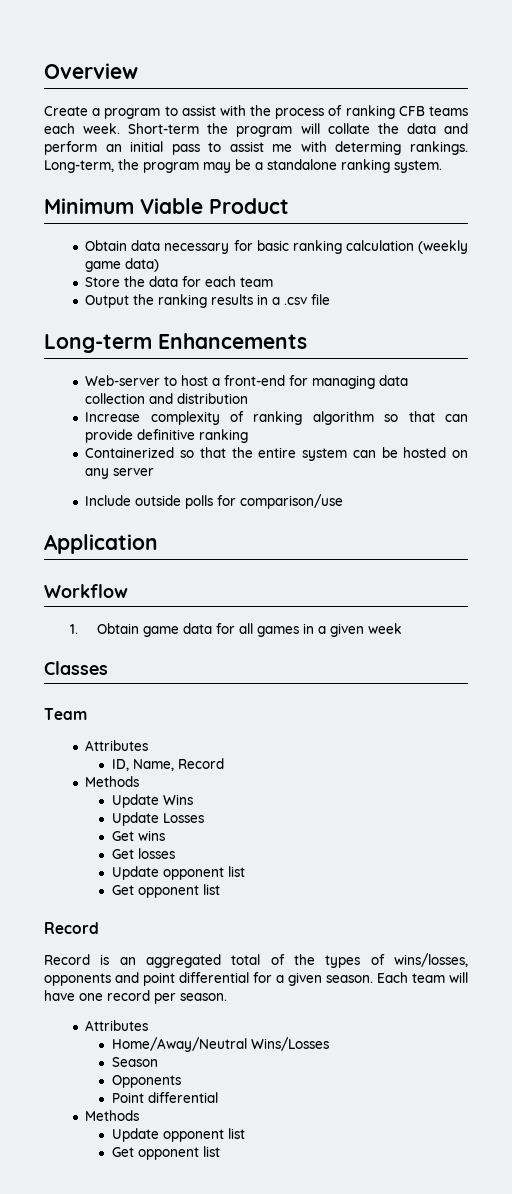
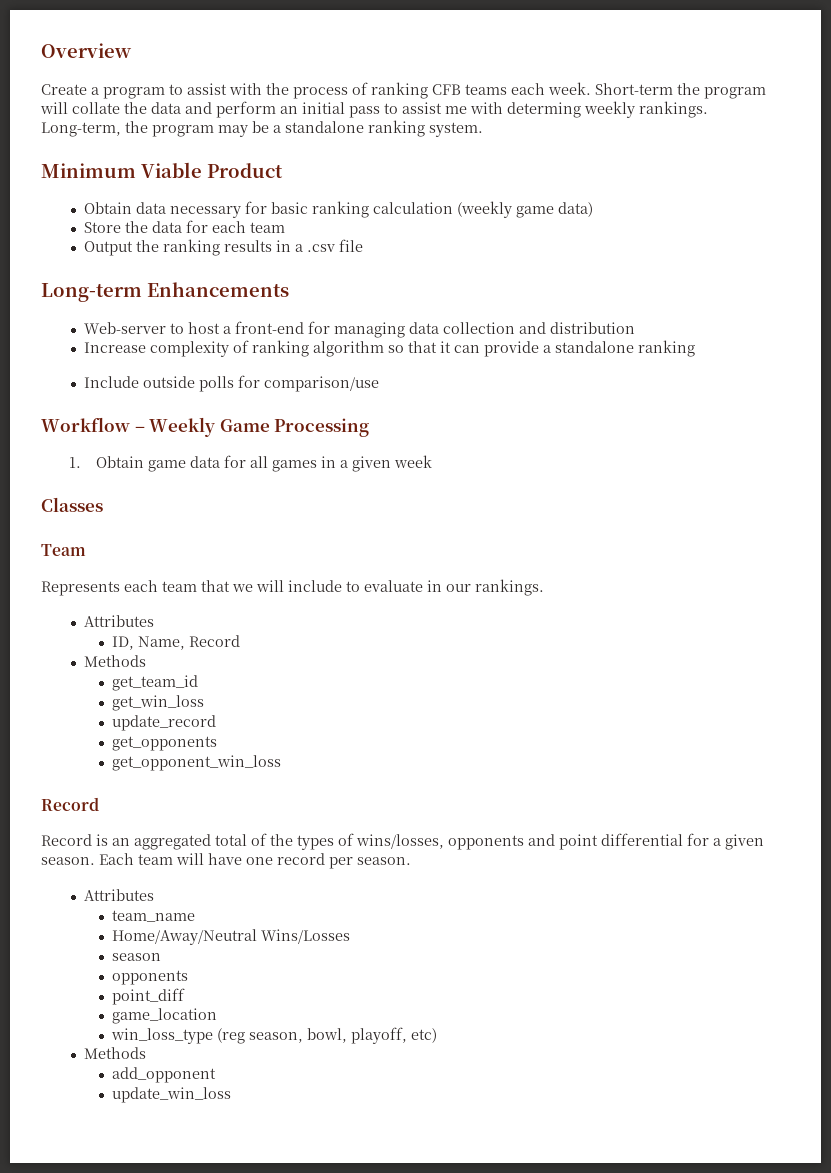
- Short-term the program will collate the data and perform an initial pass to assist me with determing rankings.
+ Short-term the program will collate the data and perform an initial pass to assist me with determing weekly rankings.
- Increase complexity of ranking algorithm so that can provide definitive ranking
- Containerized so that the entire system can be hosted on any server
+ Increase complexity of ranking algorithm so that it can provide a standalone ranking
- Application
- Workflow
+ Workflow – Weekly Game Processing
+ Represents each team that we will include to evaluate in our rankings.
- Update Wins
- Update Losses
- Get wins
- Get losses
- Update opponent list
- Get opponent list
+ get_team_id
+ get_win_loss
+ update_record
+ get_opponents
+ get_opponent_win_loss
+ team_name
- Season
- Opponents
- Point differential
+ season
+ opponents
+ point_diff
+ game_location
+ win_loss_type (reg season, bowl, playoff, etc)
  Methods
- Update opponent list
- Get opponent list
+ add_opponent
+ update_win_loss

